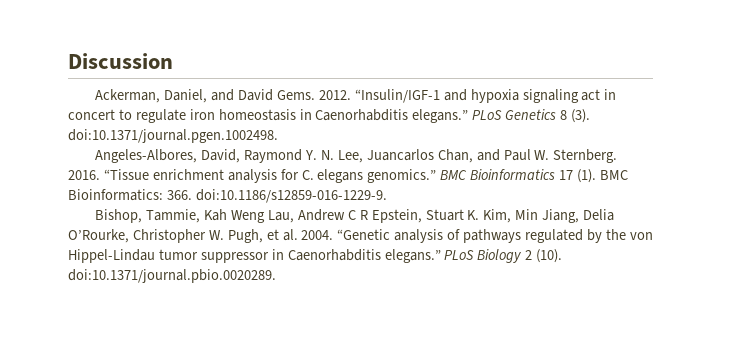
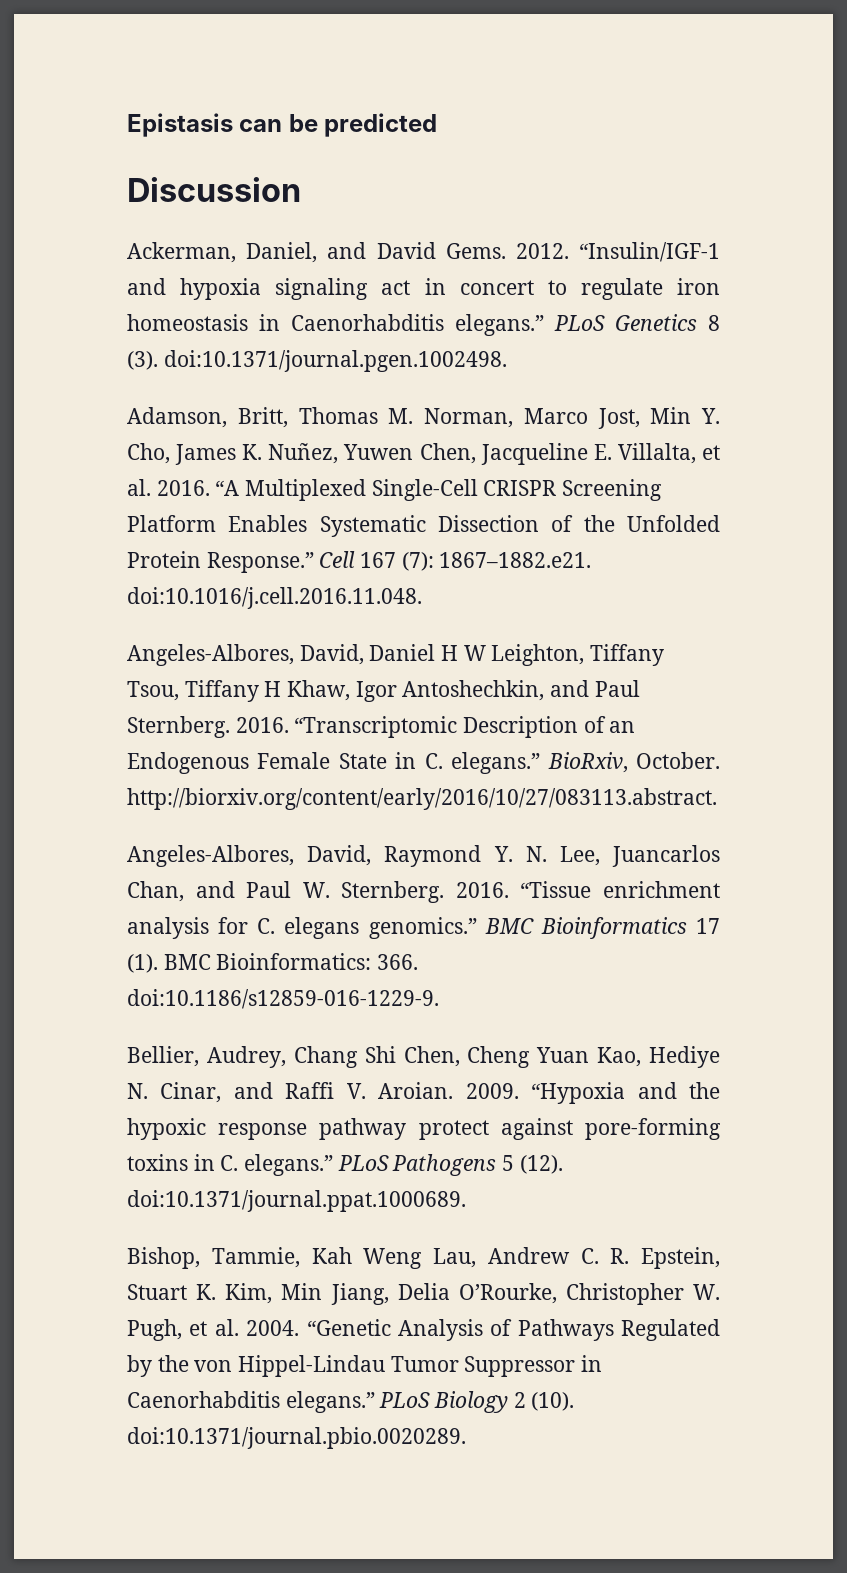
+ Epistasis can be predicted
+ Adamson, Britt, Thomas M. Norman, Marco Jost, Min Y. Cho, James K. Nuñez, Yuwen Chen, Jacqueline E. Villalta, et al. 2016. “A Multiplexed Single-Cell CRISPR Screening Platform Enables Systematic Dissection of the Unfolded Protein Response.” Cell 167 (7): 1867–1882.e21. doi:10.1016/j.cell.2016.11.048.
+ Angeles-Albores, David, Daniel H W Leighton, Tiffany Tsou, Tiffany H Khaw, Igor Antoshechkin, and Paul Sternberg. 2016. “Transcriptomic Description of an Endogenous Female State in C. elegans.” BioRxiv, October. http://biorxiv.org/content/early/2016/10/27/083113.abstract.
+ Bellier, Audrey, Chang Shi Chen, Cheng Yuan Kao, Hediye N. Cinar, and Raffi V. Aroian. 2009. “Hypoxia and the hypoxic response pathway protect against pore-forming toxins in C. elegans.” PLoS Pathogens 5 (12). doi:10.1371/journal.ppat.1000689.
- Bishop, Tammie, Kah Weng Lau, Andrew C R Epstein, Stuart K. Kim, Min Jiang, Delia O’Rourke, Christopher W. Pugh, et al. 2004.
+ Bishop, Tammie, Kah Weng Lau, Andrew C. R. Epstein, Stuart K. Kim, Min Jiang, Delia O’Rourke, Christopher W. Pugh, et al. 2004.
- “Genetic analysis of pathways regulated by the von Hippel-Lindau tumor suppressor in Caenorhabditis elegans.”
+ “Genetic Analysis of Pathways Regulated by the von Hippel-Lindau Tumor Suppressor in Caenorhabditis elegans.”

